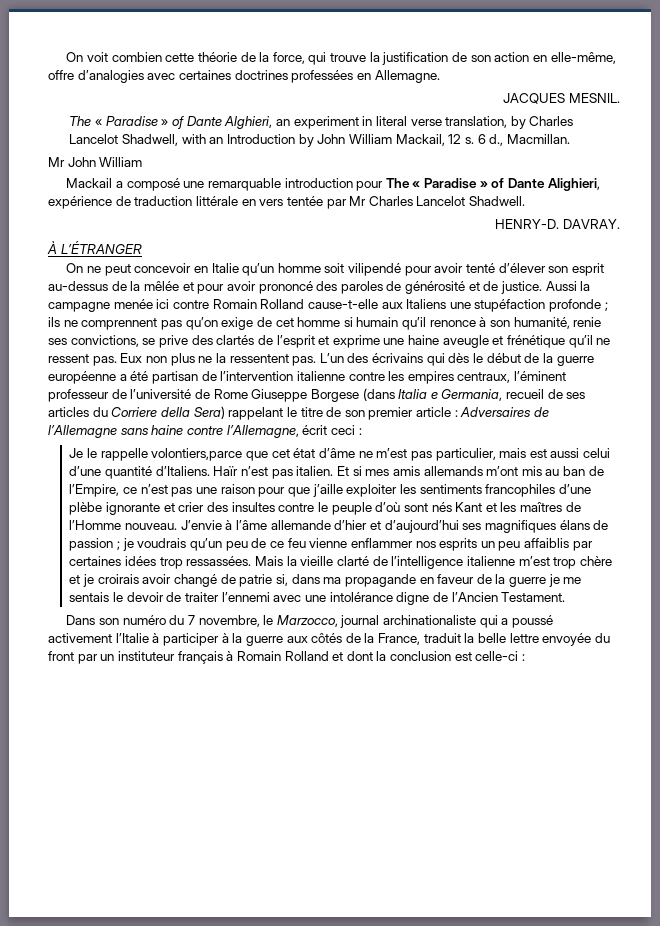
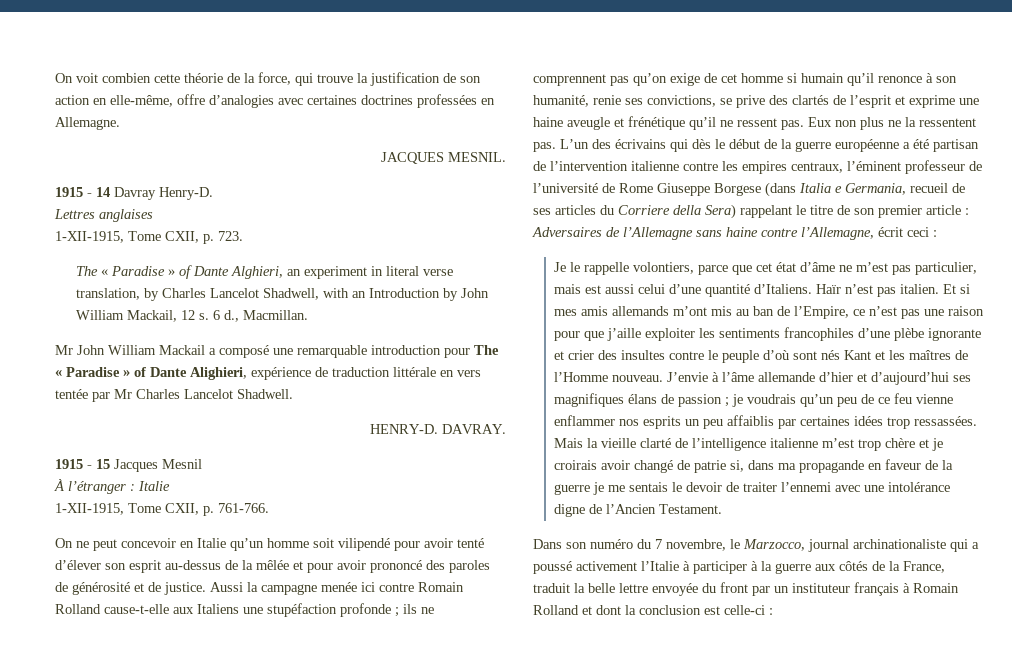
+ 1915 - 14 Davray Henry-D.
+ Lettres anglaises
+ 1-XII-1915, Tome CXII, p. 723.
- Mr John William
- Mackail a composé une remarquable introduction pour The « Paradise » of Dante Alighieri, expérience de traduction littérale en vers tentée par Mr Charles Lancelot Shadwell.
+ Mr John William Mackail a composé une remarquable introduction pour The « Paradise » of Dante Alighieri, expérience de traduction littérale en vers tentée par Mr Charles Lancelot Shadwell.
- À L’ÉTRANGER
+ 1915 - 15 Jacques Mesnil
+ À l’étranger : Italie
+ 1-XII-1915, Tome CXII, p. 761-766.
- Je le rappelle volontiers,parce que cet état d’âme ne m’est pas particulier, mais est aussi celui d’une quantité d’Italiens.
+ Je le rappelle volontiers, parce que cet état d’âme ne m’est pas particulier, mais est aussi celui d’une quantité d’Italiens.

